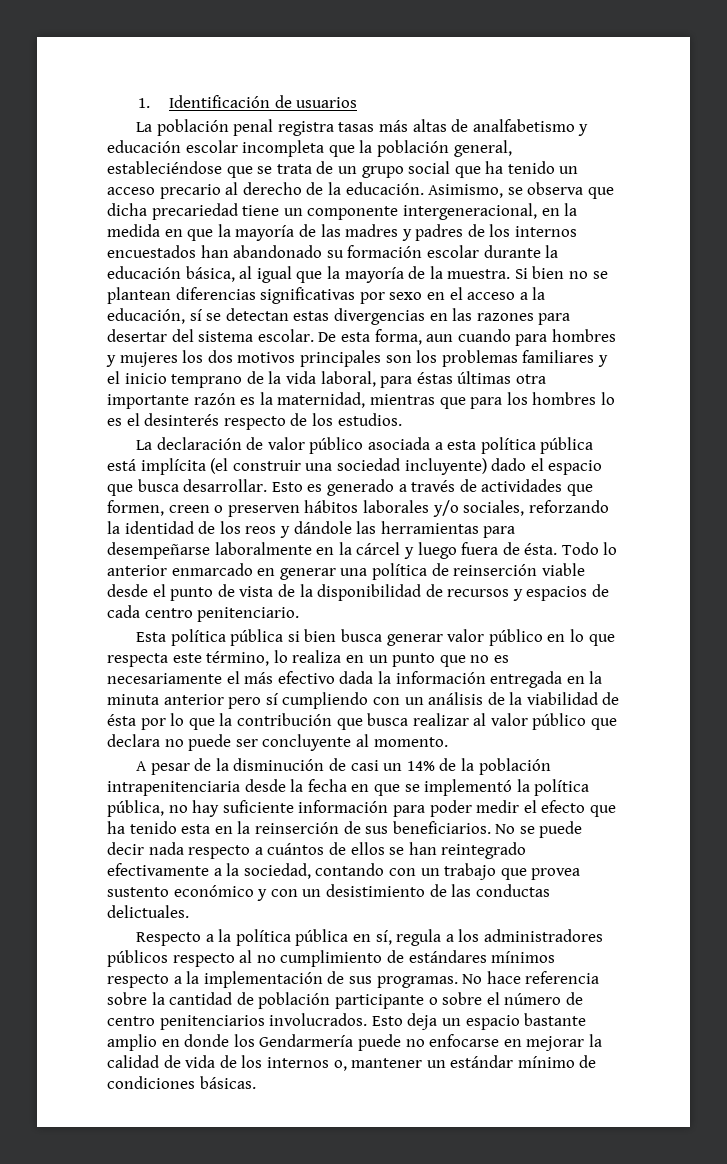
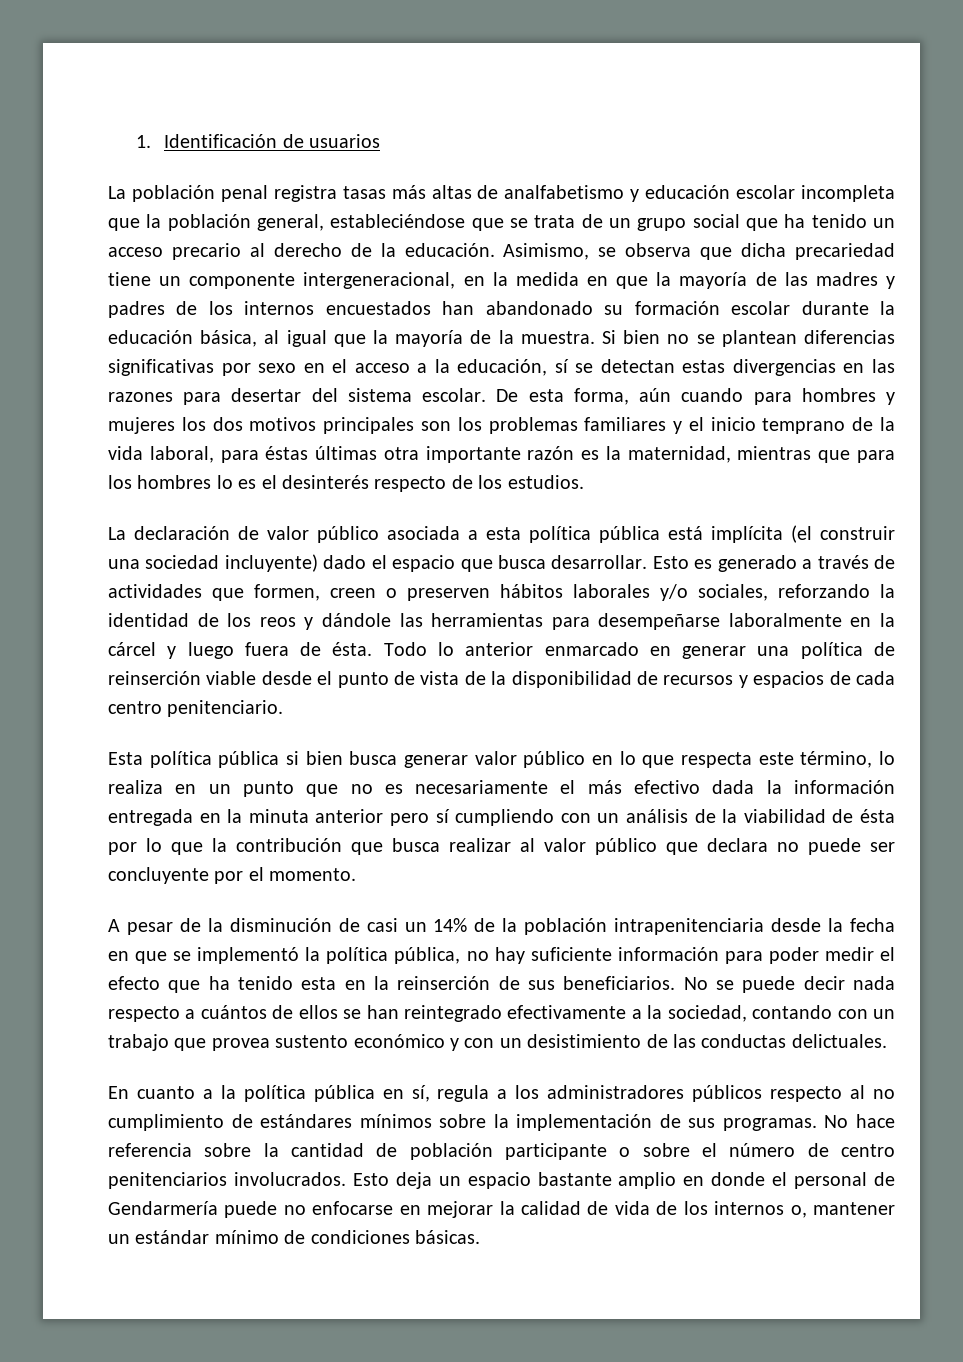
- De esta forma, aun cuando para hombres y mujeres los dos motivos principales son los problemas familiares y el inicio temprano de la vida laboral, para éstas últimas otra importante razón es la maternidad, mientras que para los hombres lo es el desinterés respecto de los estudios.
+ De esta forma, aún cuando para hombres y mujeres los dos motivos principales son los problemas familiares y el inicio temprano de la vida laboral, para éstas últimas otra importante razón es la maternidad, mientras que para los hombres lo es el desinterés respecto de los estudios.
- Esta política pública si bien busca generar valor público en lo que respecta este término, lo realiza en un punto que no es necesariamente el más efectivo dada la información entregada en la minuta anterior pero sí cumpliendo con un análisis de la viabilidad de ésta por lo que la contribución que busca realizar al valor público que declara no puede ser concluyente al momento.
+ Esta política pública si bien busca generar valor público en lo que respecta este término, lo realiza en un punto que no es necesariamente el más efectivo dada la información entregada en la minuta anterior pero sí cumpliendo con un análisis de la viabilidad de ésta por lo que la contribución que busca realizar al valor público que declara no puede ser concluyente por el momento.
- Respecto a la política pública en sí, regula a los administradores públicos respecto al no cumplimiento de estándares mínimos respecto a la implementación de sus programas.
+ En cuanto a la política pública en sí, regula a los administradores públicos respecto al no cumplimiento de estándares mínimos sobre la implementación de sus programas.
- Esto deja un espacio bastante amplio en donde los Gendarmería puede no enfocarse en mejorar la calidad de vida de los internos o, mantener un estándar mínimo de condiciones básicas.
+ Esto deja un espacio bastante amplio en donde el personal de Gendarmería puede no enfocarse en mejorar la calidad de vida de los internos o, mantener un estándar mínimo de condiciones básicas.

